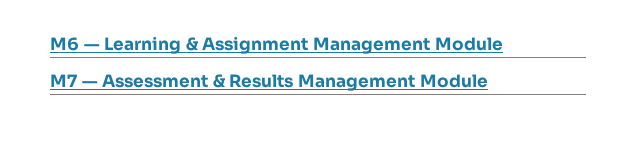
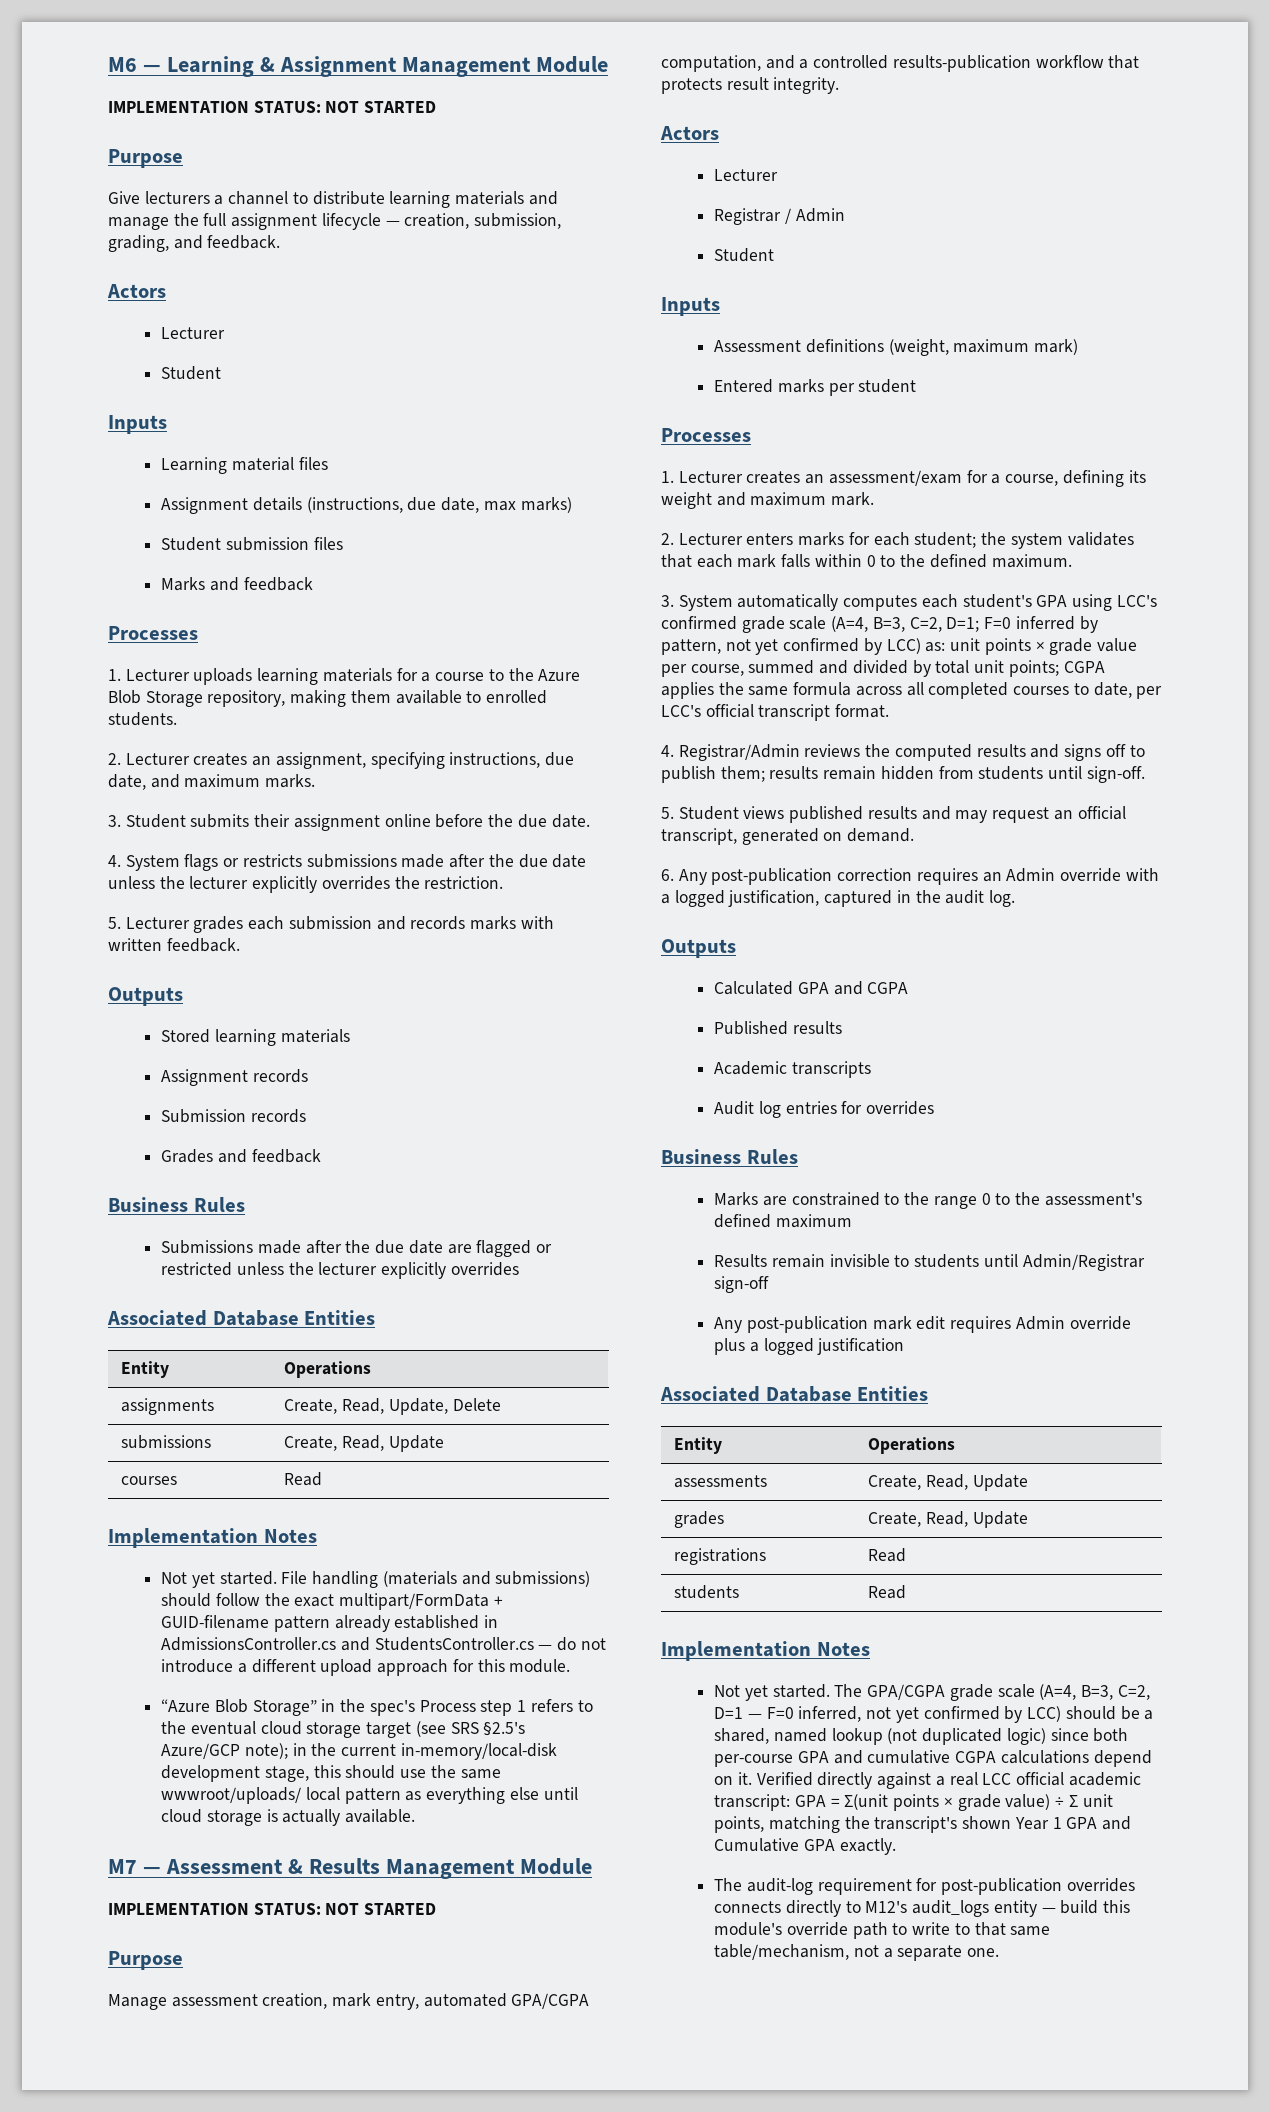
  M6 — Learning & Assignment Management Module
+ IMPLEMENTATION STATUS: NOT STARTED
+ Purpose
+ Give lecturers a channel to distribute learning materials and manage the full assignment lifecycle — creation, submission, grading, and feedback.
+ Actors
+ Lecturer
+ Student
+ Inputs
+ Learning material files
+ Assignment details (instructions, due date, max marks)
+ Student submission files
+ Marks and feedback
+ Processes
+ 1. Lecturer uploads learning materials for a course to the Azure Blob Storage repository, making them available to enrolled students.
+ 2. Lecturer creates an assignment, specifying instructions, due date, and maximum marks.
+ 3. Student submits their assignment online before the due date.
+ 4. System flags or restricts submissions made after the due date unless the lecturer explicitly overrides the restriction.
+ 5. Lecturer grades each submission and records marks with written feedback.
+ Outputs
+ Stored learning materials
+ Assignment records
+ Submission records
+ Grades and feedback
+ Business Rules
+ Submissions made after the due date are flagged or restricted unless the lecturer explicitly overrides
+ Associated Database Entities
+ Entity | Operations
+ assignments | Create, Read, Update, Delete
+ submissions | Create, Read, Update
+ courses | Read
+ Implementation Notes
+ Not yet started. File handling (materials and submissions) should follow the exact multipart/FormData + GUID-filename pattern already established in AdmissionsController.cs and StudentsController.cs — do not introduce a different upload approach for this module.
+ “Azure Blob Storage” in the spec's Process step 1 refers to the eventual cloud storage target (see SRS §2.5's Azure/GCP note); in the current in-memory/local-disk development stage, this should use the same wwwroot/uploads/ local pattern as everything else until cloud storage is actually available.
  M7 — Assessment & Results Management Module
+ IMPLEMENTATION STATUS: NOT STARTED
+ Purpose
+ Manage assessment creation, mark entry, automated GPA/CGPA computation, and a controlled results-publication workflow that protects result integrity.
+ Actors
+ Lecturer
+ Registrar / Admin
+ Student
+ Inputs
+ Assessment definitions (weight, maximum mark)
+ Entered marks per student
+ Processes
+ 1. Lecturer creates an assessment/exam for a course, defining its weight and maximum mark.
+ 2. Lecturer enters marks for each student; the system validates that each mark falls within 0 to the defined maximum.
+ 3. System automatically computes each student's GPA using LCC's confirmed grade scale (A=4, B=3, C=2, D=1; F=0 inferred by pattern, not yet confirmed by LCC) as: unit points × grade value per course, summed and divided by total unit points; CGPA applies the same formula across all completed courses to date, per LCC's official transcript format.
+ 4. Registrar/Admin reviews the computed results and signs off to publish them; results remain hidden from students until sign-off.
+ 5. Student views published results and may request an official transcript, generated on demand.
+ 6. Any post-publication correction requires an Admin override with a logged justification, captured in the audit log.
+ Outputs
+ Calculated GPA and CGPA
+ Published results
+ Academic transcripts
+ Audit log entries for overrides
+ Business Rules
+ Marks are constrained to the range 0 to the assessment's defined maximum
+ Results remain invisible to students until Admin/Registrar sign-off
+ Any post-publication mark edit requires Admin override plus a logged justification
+ Associated Database Entities
+ Entity | Operations
+ assessments | Create, Read, Update
+ grades | Create, Read, Update
+ registrations | Read
+ students | Read
+ Implementation Notes
+ Not yet started. The GPA/CGPA grade scale (A=4, B=3, C=2, D=1 — F=0 inferred, not yet confirmed by LCC) should be a shared, named lookup (not duplicated logic) since both per-course GPA and cumulative CGPA calculations depend on it. Verified directly against a real LCC official academic transcript: GPA = Σ(unit points × grade value) ÷ Σ unit points, matching the transcript's shown Year 1 GPA and Cumulative GPA exactly.
+ The audit-log requirement for post-publication overrides connects directly to M12's audit_logs entity — build this module's override path to write to that same table/mechanism, not a separate one.

